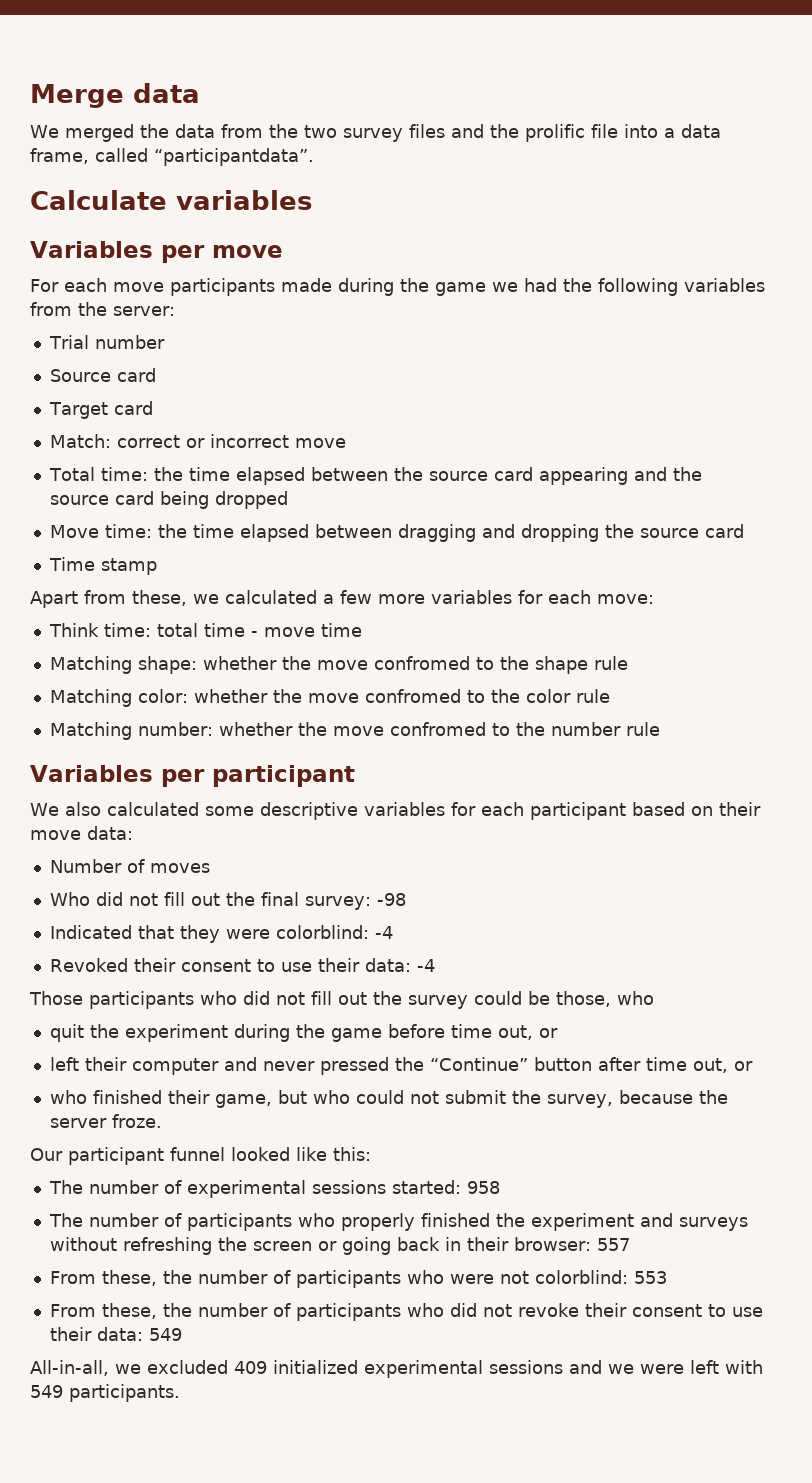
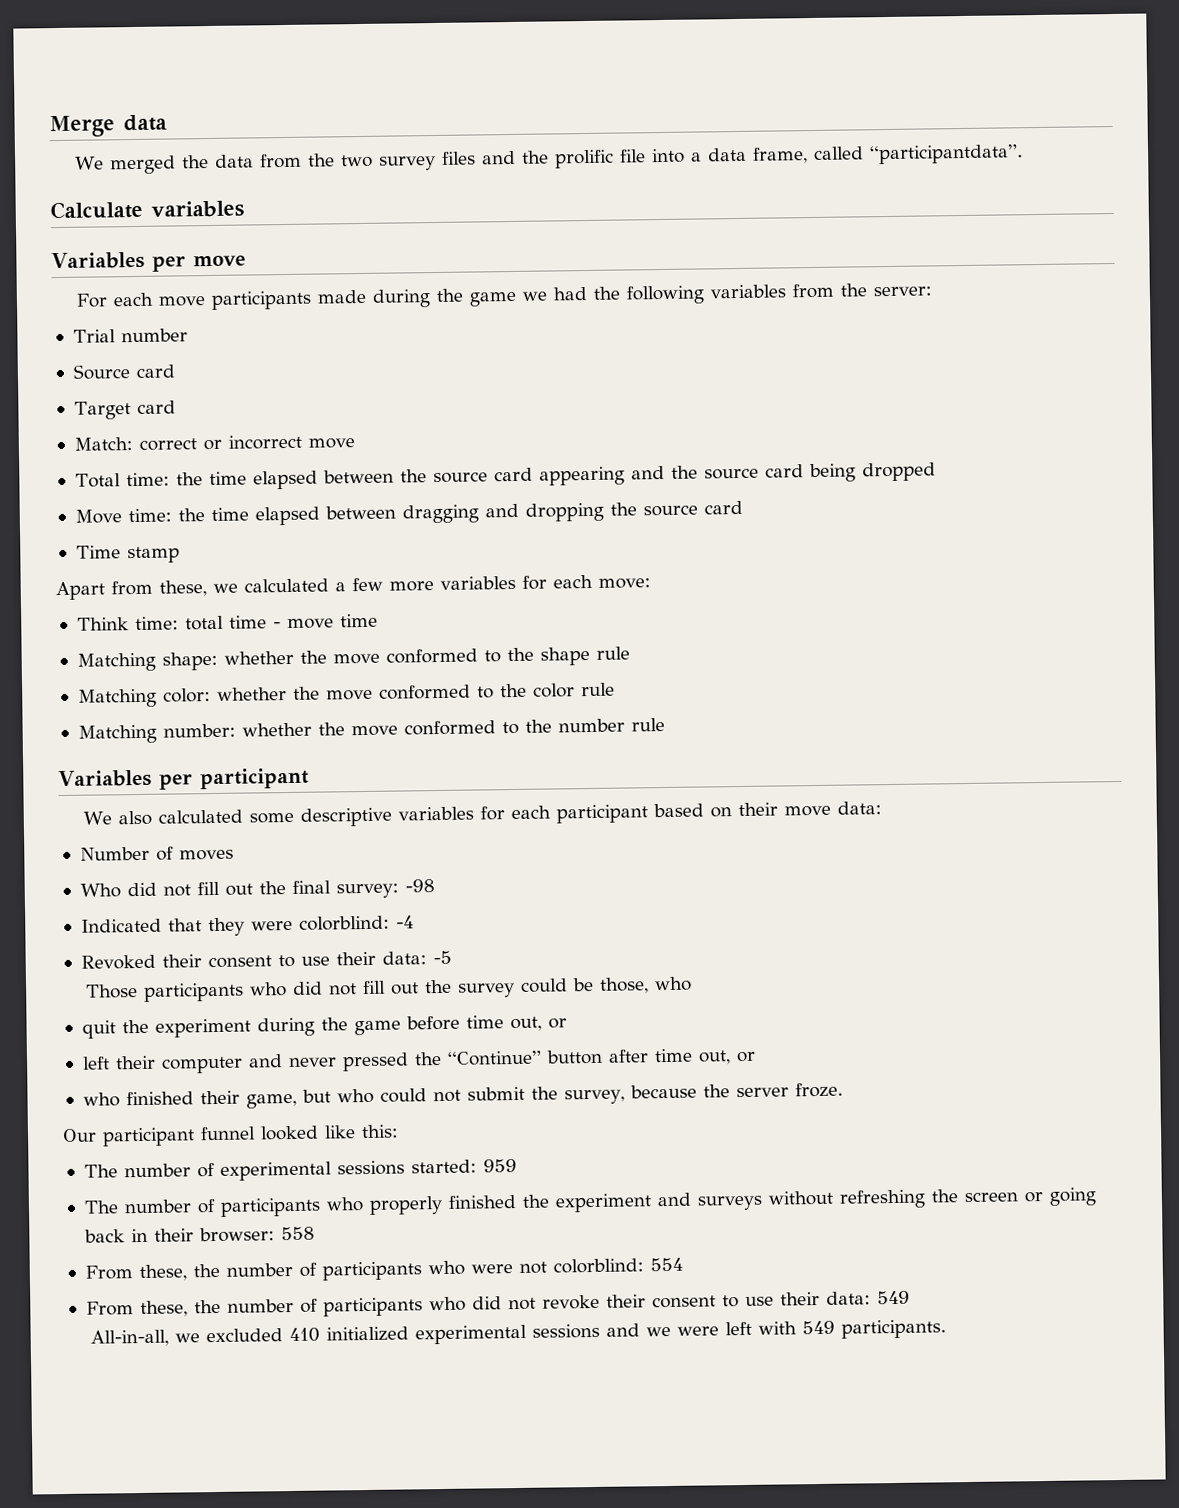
- Matching shape: whether the move confromed to the shape rule
+ Matching shape: whether the move conformed to the shape rule
- Matching color: whether the move confromed to the color rule
+ Matching color: whether the move conformed to the color rule
- Matching number: whether the move confromed to the number rule
+ Matching number: whether the move conformed to the number rule
- Revoked their consent to use their data: -4
+ Revoked their consent to use their data: -5
- The number of experimental sessions started: 958
+ The number of experimental sessions started: 959
- The number of participants who properly finished the experiment and surveys without refreshing the screen or going back in their browser: 557
+ The number of participants who properly finished the experiment and surveys without refreshing the screen or going back in their browser: 558
- From these, the number of participants who were not colorblind: 553
+ From these, the number of participants who were not colorblind: 554
- All-in-all, we excluded 409 initialized experimental sessions and we were left with 549 participants.
+ All-in-all, we excluded 410 initialized experimental sessions and we were left with 549 participants.

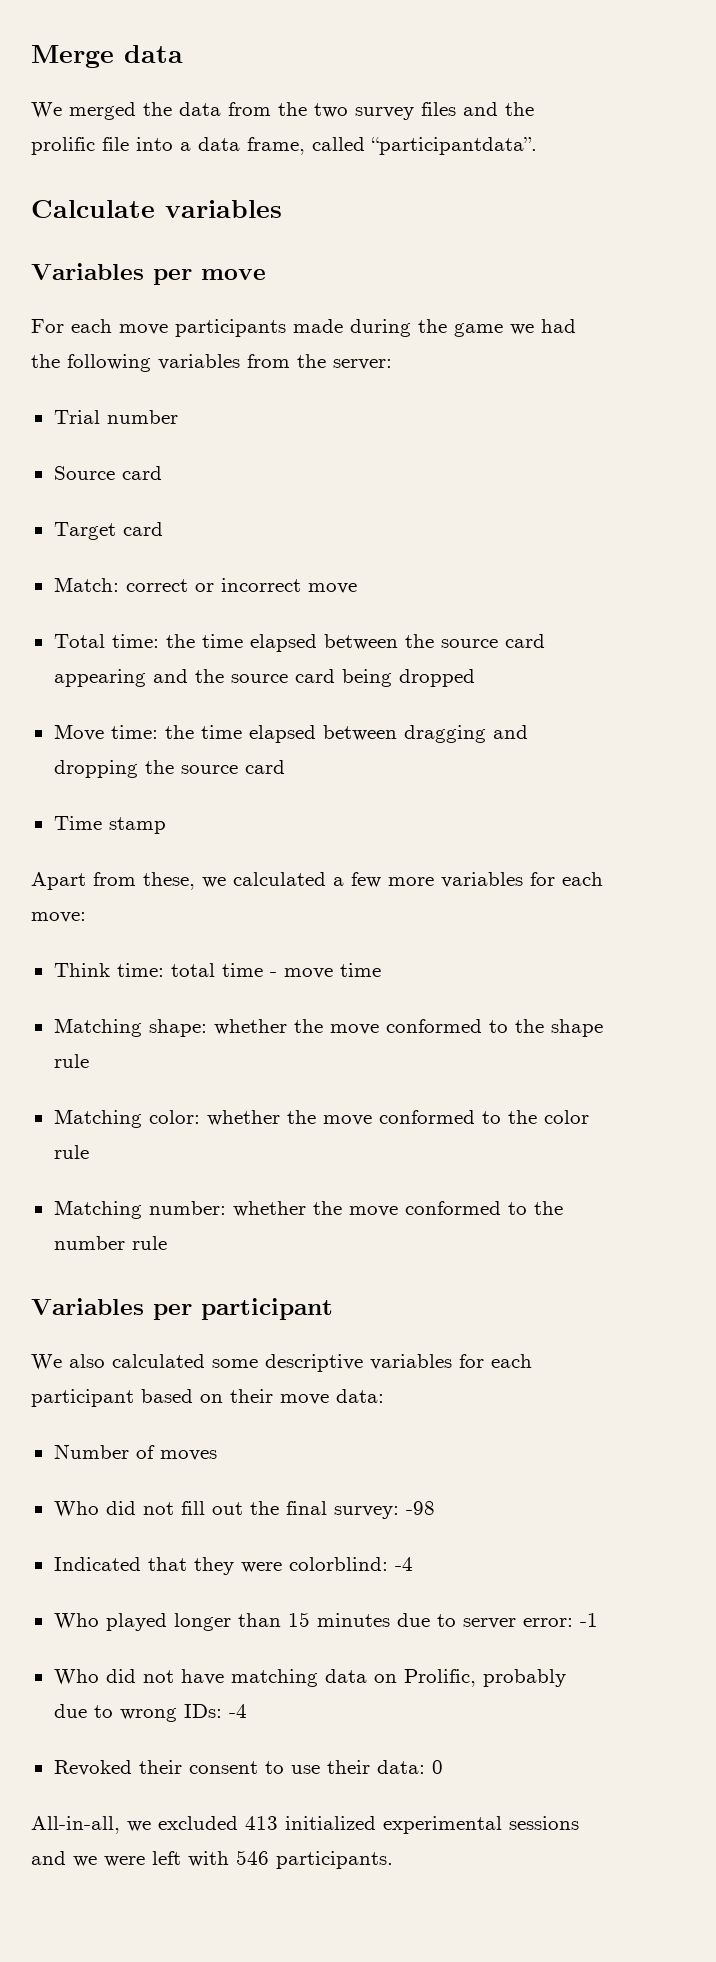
+ Who played longer than 15 minutes due to server error: -1
+ Who did not have matching data on Prolific, probably due to wrong IDs: -4
- Revoked their consent to use their data: -5
- Those participants who did not fill out the survey could be those, who
- quit the experiment during the game before time out, or
- left their computer and never pressed the “Continue” button after time out, or
- who finished their game, but who could not submit the survey, because the server froze.
- Our participant funnel looked like this:
- The number of experimental sessions started: 959
- The number of participants who properly finished the experiment and surveys without refreshing the screen or going back in their browser: 558
- From these, the number of participants who were not colorblind: 554
- From these, the number of participants who did not revoke their consent to use their data: 549
+ Revoked their consent to use their data: 0
- All-in-all, we excluded 410 initialized experimental sessions and we were left with 549 participants.
+ All-in-all, we excluded 413 initialized experimental sessions and we were left with 546 participants.

